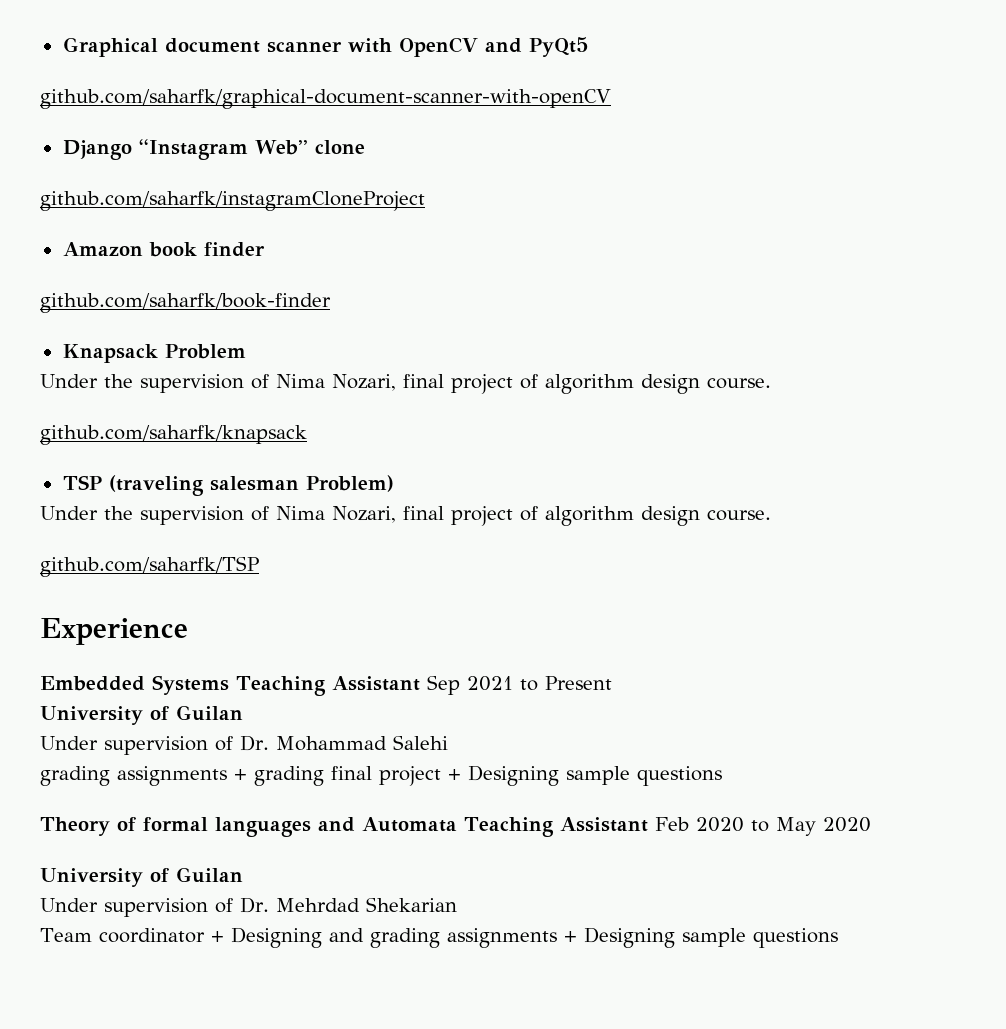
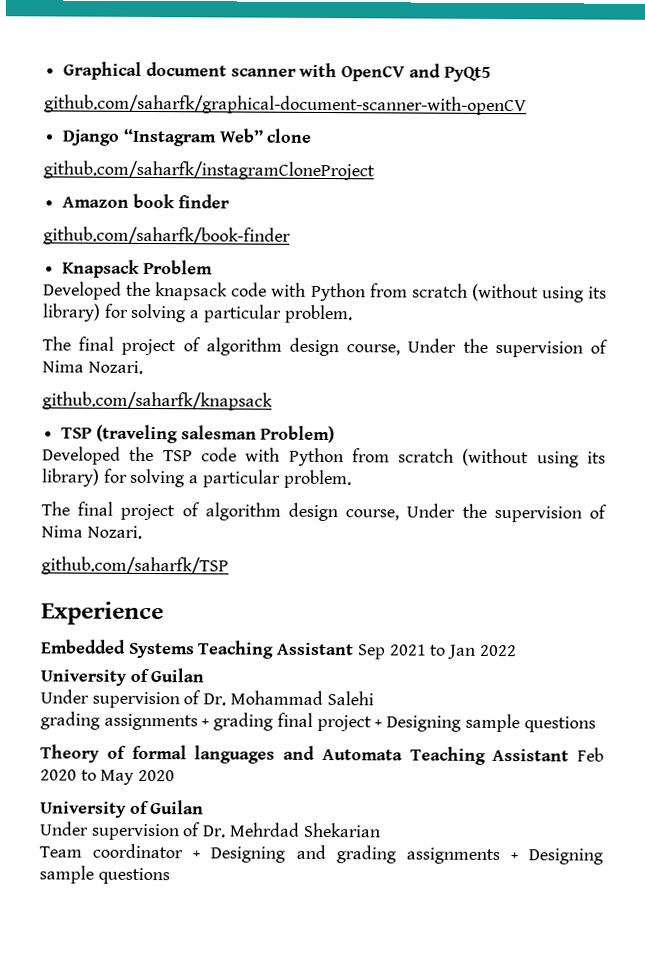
  Knapsack Problem
- Under the supervision of Nima Nozari, final project of algorithm design course.
+ Developed the knapsack code with Python from scratch (without using its library) for solving a particular problem.
+ The final project of algorithm design course, Under the supervision of Nima Nozari.
  TSP (traveling salesman Problem)
- Under the supervision of Nima Nozari, final project of algorithm design course.
+ Developed the TSP code with Python from scratch (without using its library) for solving a particular problem.
+ The final project of algorithm design course, Under the supervision of Nima Nozari.
- Embedded Systems Teaching Assistant Sep 2021 to Present
+ Embedded Systems Teaching Assistant Sep 2021 to Jan 2022

